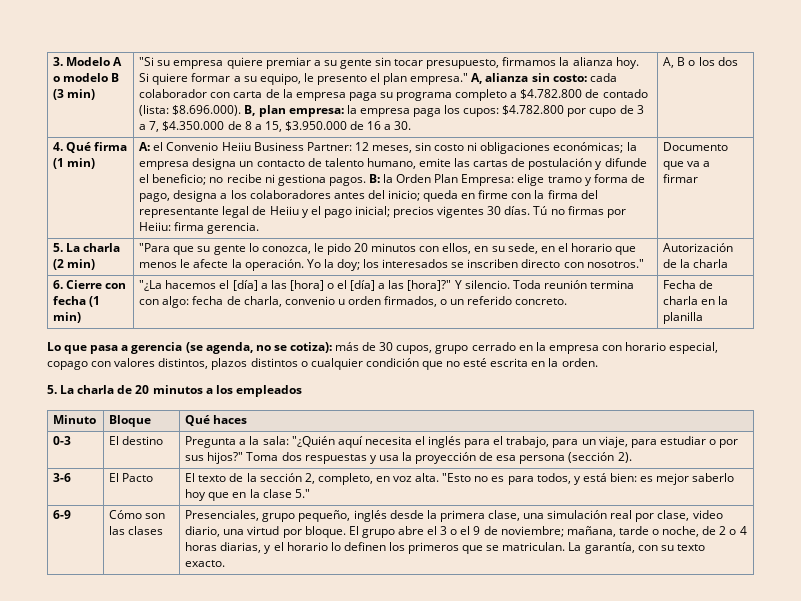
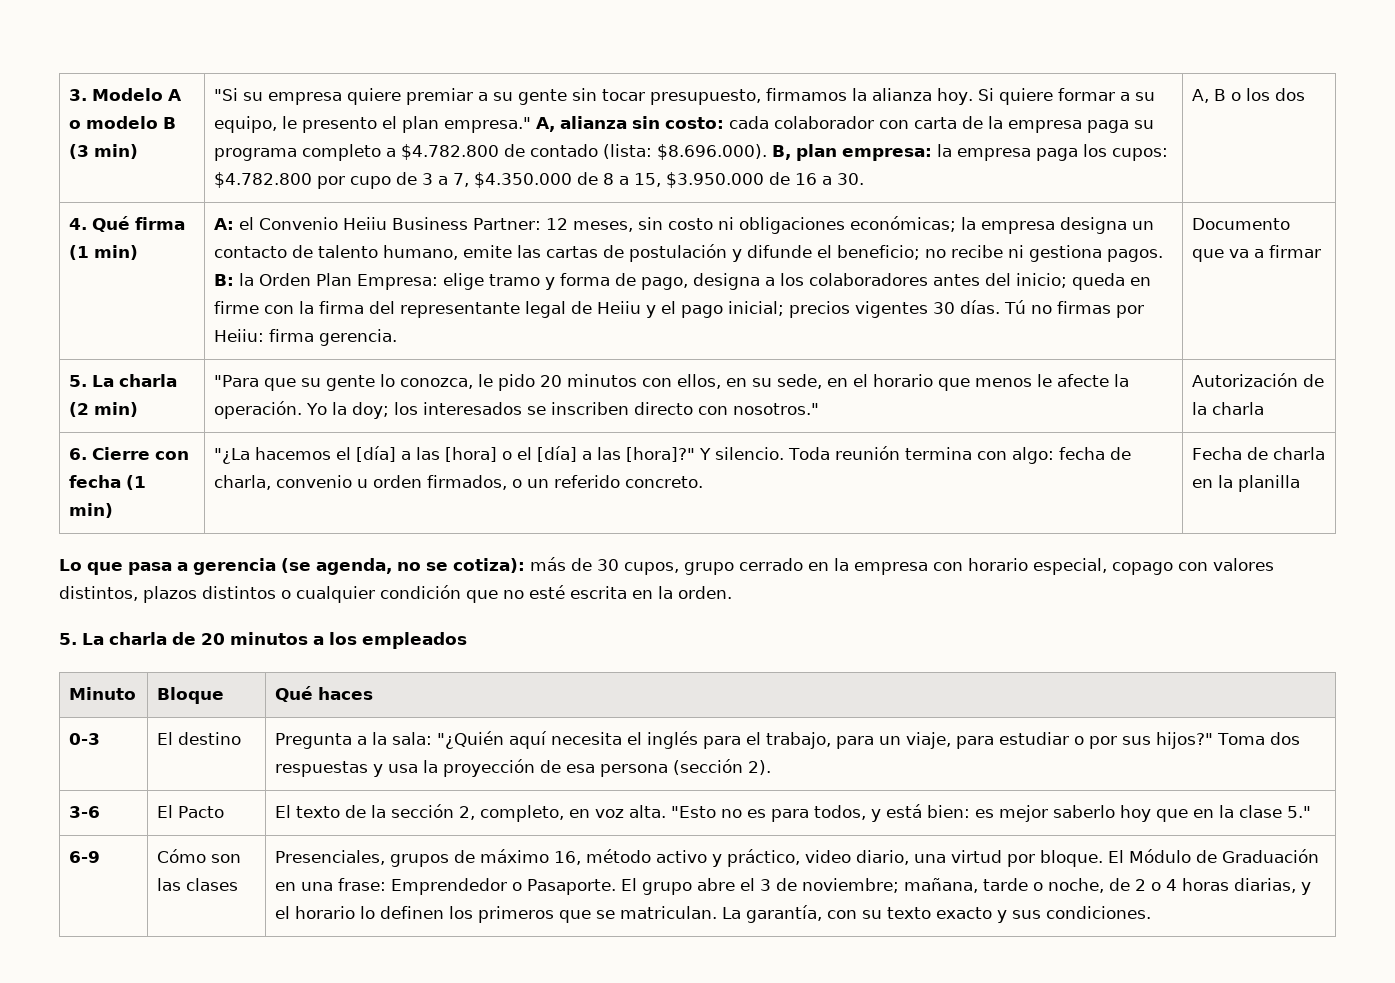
- Presenciales, grupo pequeño, inglés desde la primera clase, una simulación real por clase, video diario, una virtud por bloque.
+ Presenciales, grupos de máximo 16, método activo y práctico, video diario, una virtud por bloque.
- El grupo abre el 3 o el 9 de noviembre; mañana, tarde o noche, de 2 o 4 horas diarias, y el horario lo definen los primeros que se matriculan.
+ El Módulo de Graduación en una frase: Emprendedor o Pasaporte. El grupo abre el 3 de noviembre; mañana, tarde o noche, de 2 o 4 horas diarias, y el horario lo definen los primeros que se matriculan.
- La garantía, con su texto exacto.
+ La garantía, con su texto exacto y sus condiciones.

